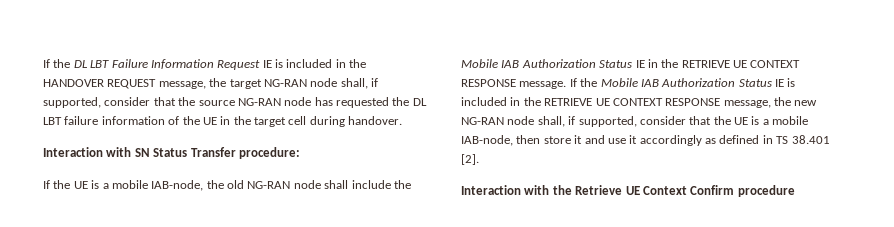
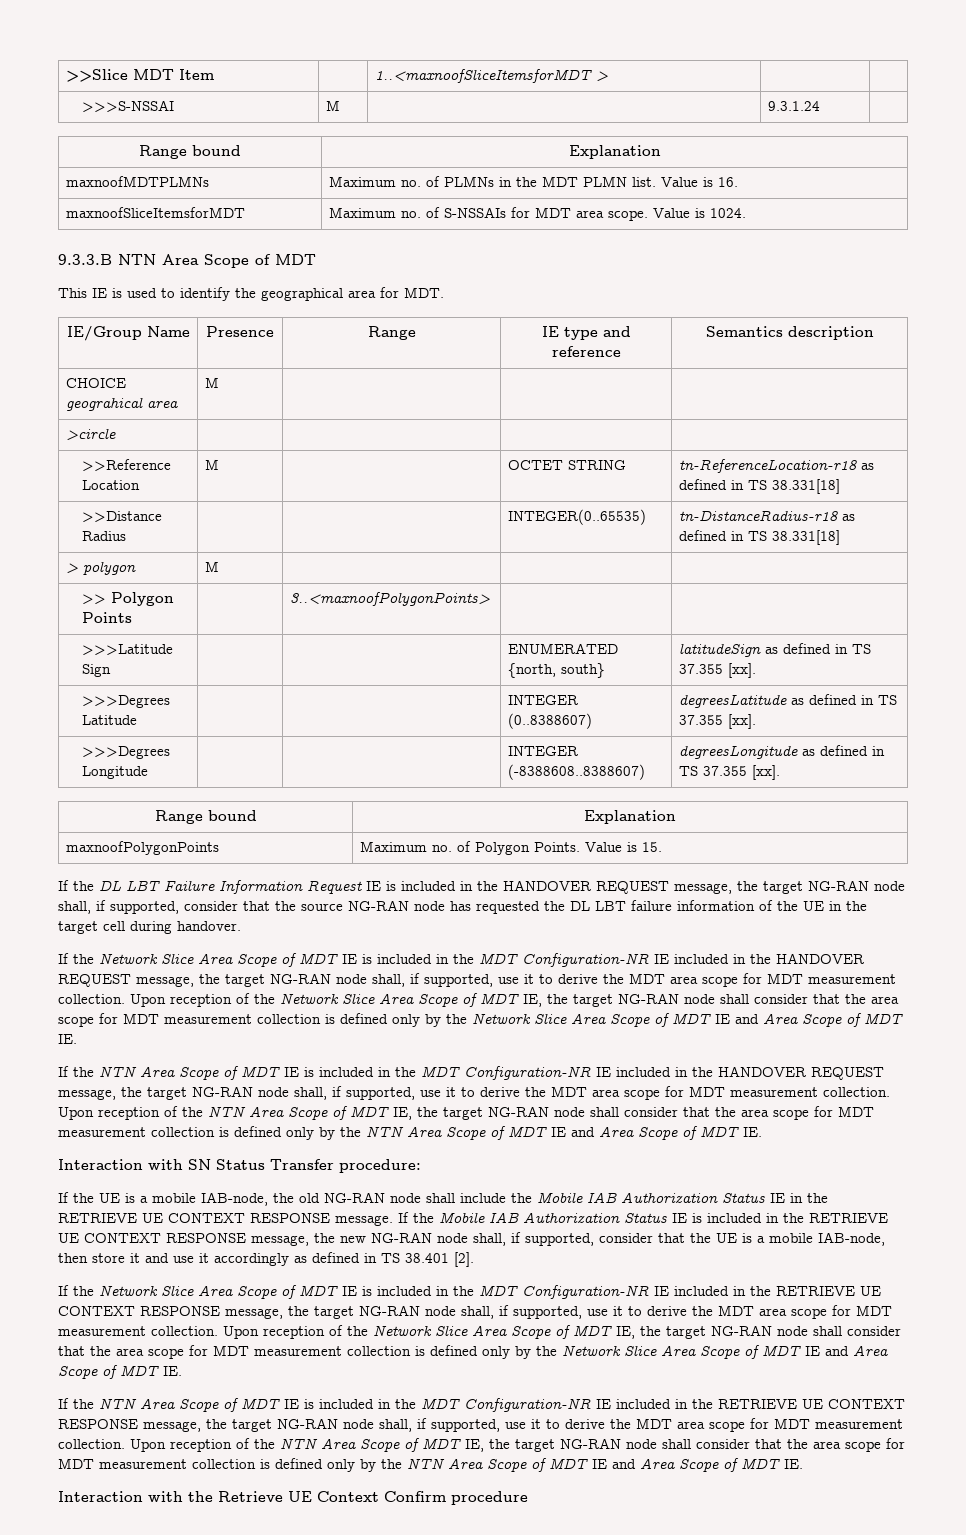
+ >>Slice MDT Item | | 1..<maxnoofSliceItemsforMDT > | |
+ >>>S-NSSAI | M | | 9.3.1.24 |
+ Range bound | Explanation
+ maxnoofMDTPLMNs | Maximum no. of PLMNs in the MDT PLMN list. Value is 16.
+ maxnoofSliceItemsforMDT | Maximum no. of S-NSSAIs for MDT area scope. Value is 1024.
+ 9.3.3.B NTN Area Scope of MDT
+ This IE is used to identify the geographical area for MDT.
+ IE/Group Name | Presence | Range | IE type and reference | Semantics description
+ CHOICE geograhical area | M | | |
+ >circle | | | |
+ >>Reference Location | M | | OCTET STRING | tn-ReferenceLocation-r18 as defined in TS 38.331[18]
+ >>Distance Radius | | | INTEGER(0..65535) | tn-DistanceRadius-r18 as defined in TS 38.331[18]
+ > polygon | M | | |
+ >> Polygon Points | | 3..<maxnoofPolygonPoints> | |
+ >>>Latitude Sign | | | ENUMERATED {north, south} | latitudeSign as defined in TS 37.355 [xx].
+ >>>Degrees Latitude | | | INTEGER (0..8388607) | degreesLatitude as defined in TS 37.355 [xx].
+ >>>Degrees Longitude | | | INTEGER (-8388608..8388607) | degreesLongitude as defined in TS 37.355 [xx].
+ Range bound | Explanation
+ maxnoofPolygonPoints | Maximum no. of Polygon Points. Value is 15.
+ If the Network Slice Area Scope of MDT IE is included in the MDT Configuration-NR IE included in the HANDOVER REQUEST message, the target NG-RAN node shall, if supported, use it to derive the MDT area scope for MDT measurement collection. Upon reception of the Network Slice Area Scope of MDT IE, the target NG-RAN node shall consider that the area scope for MDT measurement collection is defined only by the Network Slice Area Scope of MDT IE and Area Scope of MDT IE.
+ If the NTN Area Scope of MDT IE is included in the MDT Configuration-NR IE included in the HANDOVER REQUEST message, the target NG-RAN node shall, if supported, use it to derive the MDT area scope for MDT measurement collection. Upon reception of the NTN Area Scope of MDT IE, the target NG-RAN node shall consider that the area scope for MDT measurement collection is defined only by the NTN Area Scope of MDT IE and Area Scope of MDT IE.
+ If the Network Slice Area Scope of MDT IE is included in the MDT Configuration-NR IE included in the RETRIEVE UE CONTEXT RESPONSE message, the target NG-RAN node shall, if supported, use it to derive the MDT area scope for MDT measurement collection. Upon reception of the Network Slice Area Scope of MDT IE, the target NG-RAN node shall consider that the area scope for MDT measurement collection is defined only by the Network Slice Area Scope of MDT IE and Area Scope of MDT IE.
+ If the NTN Area Scope of MDT IE is included in the MDT Configuration-NR IE included in the RETRIEVE UE CONTEXT RESPONSE message, the target NG-RAN node shall, if supported, use it to derive the MDT area scope for MDT measurement collection. Upon reception of the NTN Area Scope of MDT IE, the target NG-RAN node shall consider that the area scope for MDT measurement collection is defined only by the NTN Area Scope of MDT IE and Area Scope of MDT IE.

